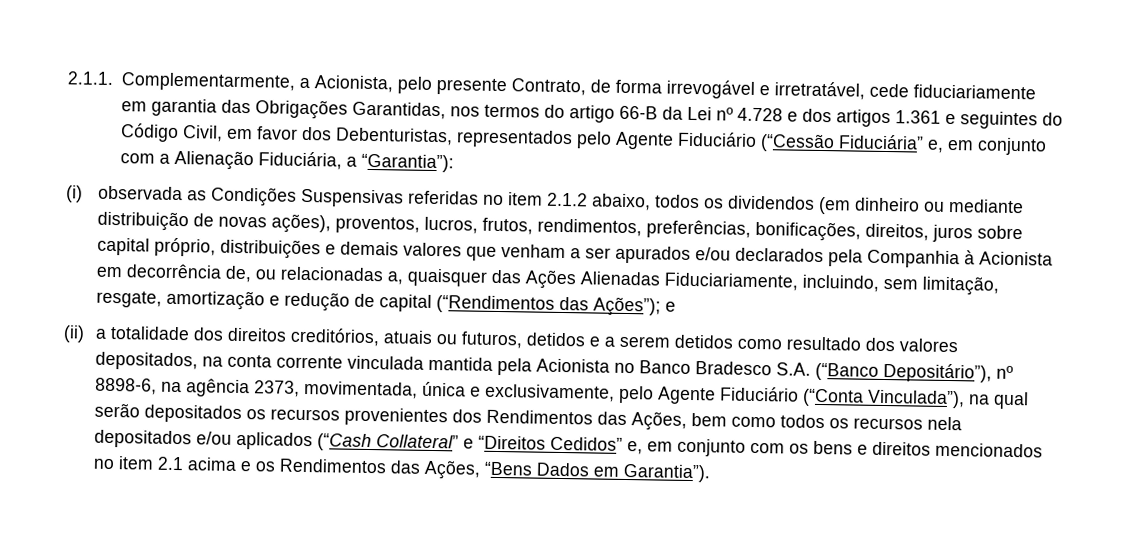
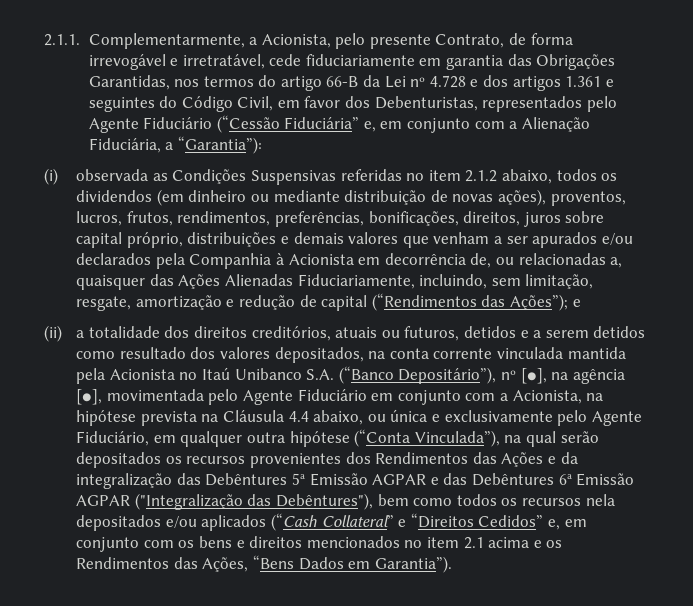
- (ii) a totalidade dos direitos creditórios, atuais ou futuros, detidos e a serem detidos como resultado dos valores depositados, na conta corrente vinculada mantida pela Acionista no Banco Bradesco S.A. (“Banco Depositário”), nº 8898-6, na agência 2373, movimentada, única e exclusivamente, pelo Agente Fiduciário (“Conta Vinculada”), na qual serão depositados os recursos provenientes dos Rendimentos das Ações, bem como todos os recursos nela depositados e/ou aplicados (“Cash Collateral” e “Direitos Cedidos” e, em conjunto com os bens e direitos mencionados no item 2.1 acima e os Rendimentos das Ações, “Bens Dados em Garantia”).
+ (ii) a totalidade dos direitos creditórios, atuais ou futuros, detidos e a serem detidos como resultado dos valores depositados, na conta corrente vinculada mantida pela Acionista no Itaú Unibanco S.A. (“Banco Depositário”), nº [●], na agência [●], movimentada pelo Agente Fiduciário em conjunto com a Acionista, na hipótese prevista na Cláusula 4.4 abaixo, ou única e exclusivamente pelo Agente Fiduciário, em qualquer outra hipótese (“Conta Vinculada”), na qual serão depositados os recursos provenientes dos Rendimentos das Ações e da integralização das Debêntures 5ª Emissão AGPAR e das Debêntures 6ª Emissão AGPAR ("Integralização das Debêntures"), bem como todos os recursos nela depositados e/ou aplicados (“Cash Collateral” e “Direitos Cedidos” e, em conjunto com os bens e direitos mencionados no item 2.1 acima e os Rendimentos das Ações, “Bens Dados em Garantia”).

